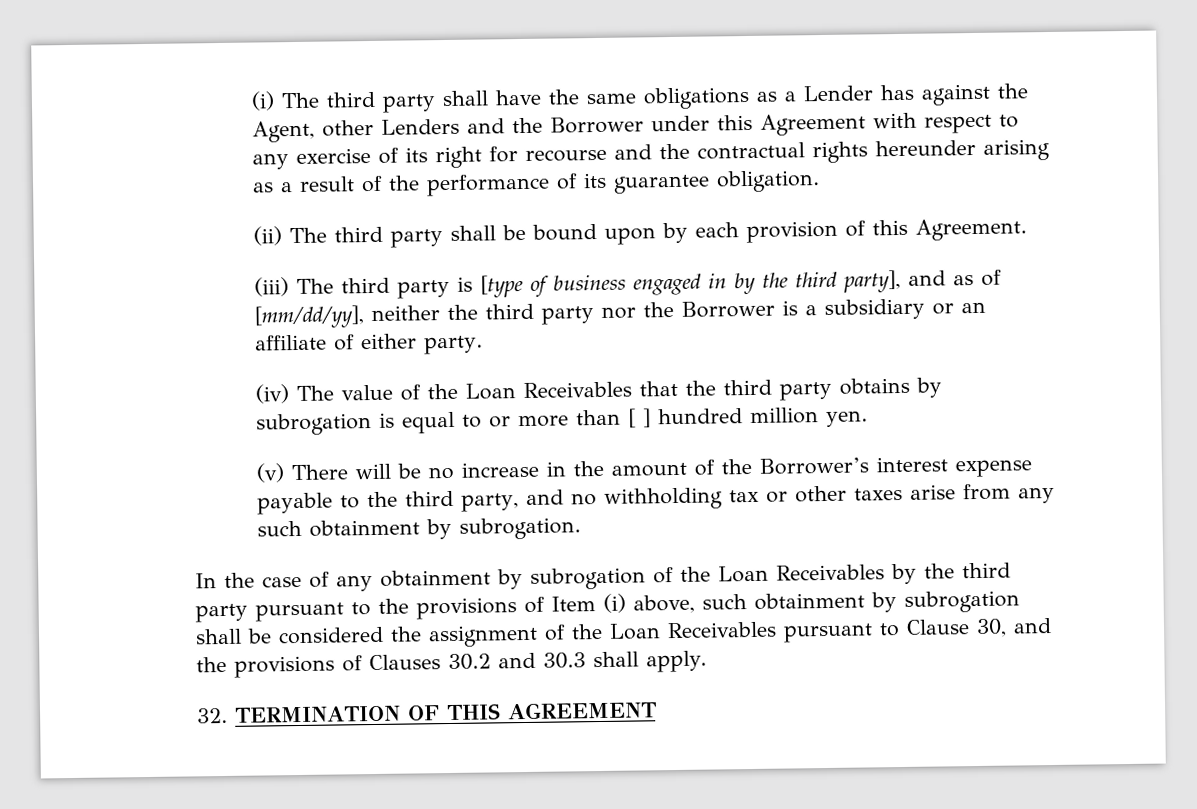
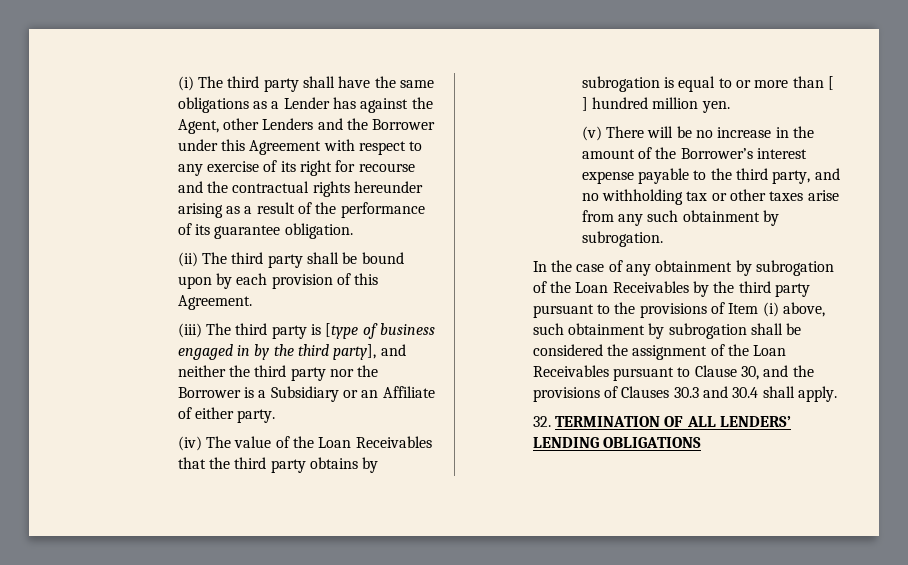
- (iii) The third party is [type of business engaged in by the third party], and as of [mm/dd/yy], neither the third party nor the Borrower is a subsidiary or an affiliate of either party.
+ (iii) The third party is [type of business engaged in by the third party], and neither the third party nor the Borrower is a Subsidiary or an Affiliate of either party.
- In the case of any obtainment by subrogation of the Loan Receivables by the third party pursuant to the provisions of Item (i) above, such obtainment by subrogation shall be considered the assignment of the Loan Receivables pursuant to Clause 30, and the provisions of Clauses 30.2 and 30.3 shall apply.
+ In the case of any obtainment by subrogation of the Loan Receivables by the third party pursuant to the provisions of Item (i) above, such obtainment by subrogation shall be considered the assignment of the Loan Receivables pursuant to Clause 30, and the provisions of Clauses 30.3 and 30.4 shall apply.
- 32. TERMINATION OF THIS AGREEMENT
+ 32. TERMINATION OF ALL LENDERS’ LENDING OBLIGATIONS

